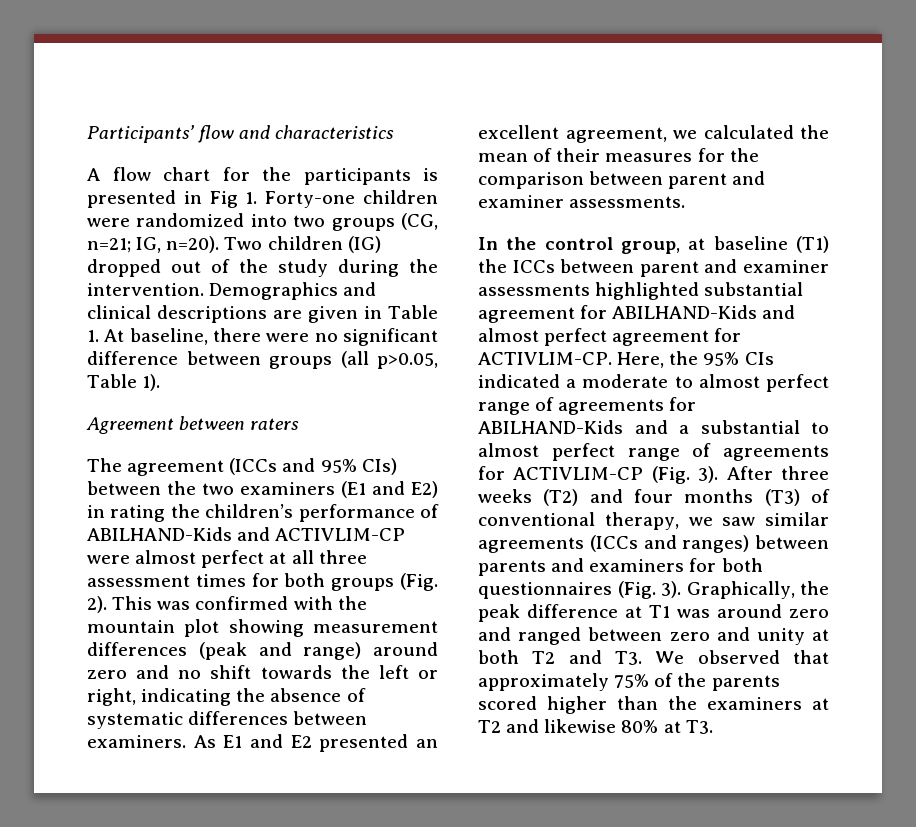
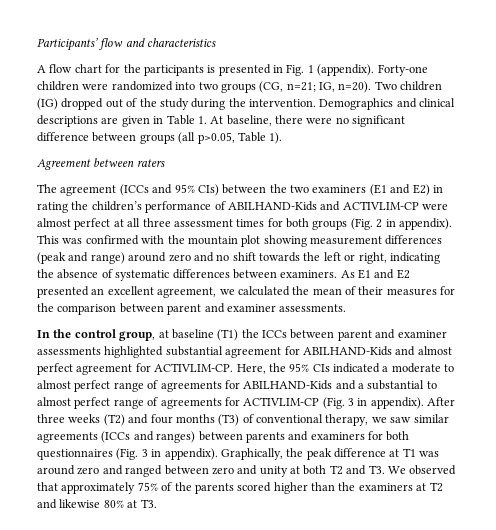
- A flow chart for the participants is presented in Fig 1. Forty-one children were randomized into two groups (CG, n=21; IG, n=20).
+ A flow chart for the participants is presented in Fig. 1 (appendix). Forty-one children were randomized into two groups (CG, n=21; IG, n=20).
- The agreement (ICCs and 95% CIs) between the two examiners (E1 and E2) in rating the children’s performance of ABILHAND-Kids and ACTIVLIM-CP were almost perfect at all three assessment times for both groups (Fig. 2).
+ The agreement (ICCs and 95% CIs) between the two examiners (E1 and E2) in rating the children’s performance of ABILHAND-Kids and ACTIVLIM-CP were almost perfect at all three assessment times for both groups (Fig. 2 in appendix).
- Here, the 95% CIs indicated a moderate to almost perfect range of agreements for ABILHAND-Kids and a substantial to almost perfect range of agreements for ACTIVLIM-CP (Fig. 3).
+ Here, the 95% CIs indicated a moderate to almost perfect range of agreements for ABILHAND-Kids and a substantial to almost perfect range of agreements for ACTIVLIM-CP (Fig. 3 in appendix).
- After three weeks (T2) and four months (T3) of conventional therapy, we saw similar agreements (ICCs and ranges) between parents and examiners for both questionnaires (Fig. 3).
+ After three weeks (T2) and four months (T3) of conventional therapy, we saw similar agreements (ICCs and ranges) between parents and examiners for both questionnaires (Fig. 3 in appendix).

